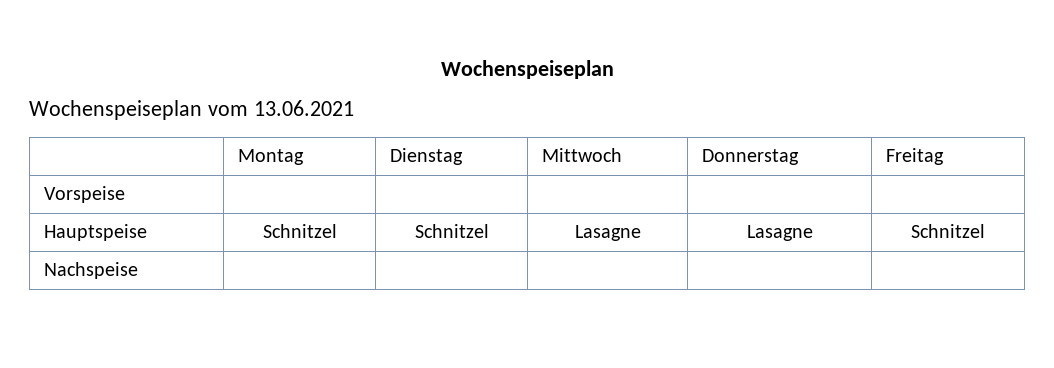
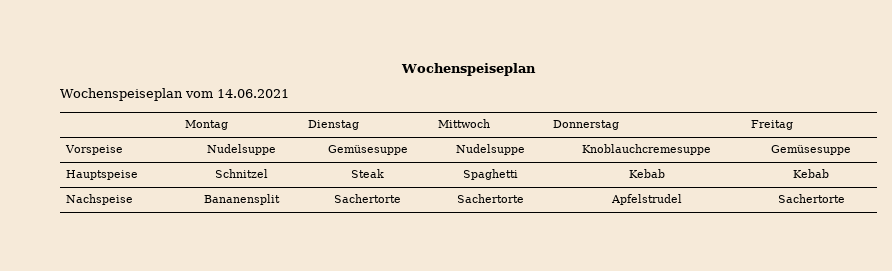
- Wochenspeiseplan vom 13.06.2021
+ Wochenspeiseplan vom 14.06.2021
- Vorspeise | | | | |
- Hauptspeise | Schnitzel | Schnitzel | Lasagne | Lasagne | Schnitzel
- Nachspeise | | | | |
+ Vorspeise | Nudelsuppe | Gemüsesuppe | Nudelsuppe | Knoblauchcremesuppe | Gemüsesuppe
+ Hauptspeise | Schnitzel | Steak | Spaghetti | Kebab | Kebab
+ Nachspeise | Bananensplit | Sachertorte | Sachertorte | Apfelstrudel | Sachertorte

